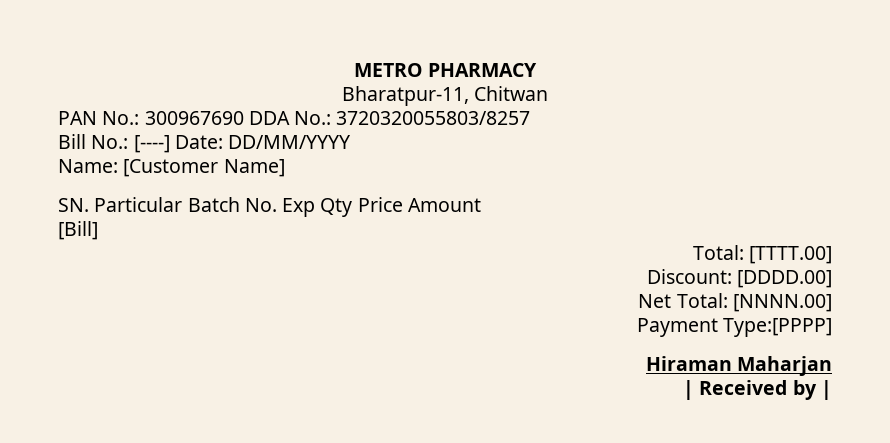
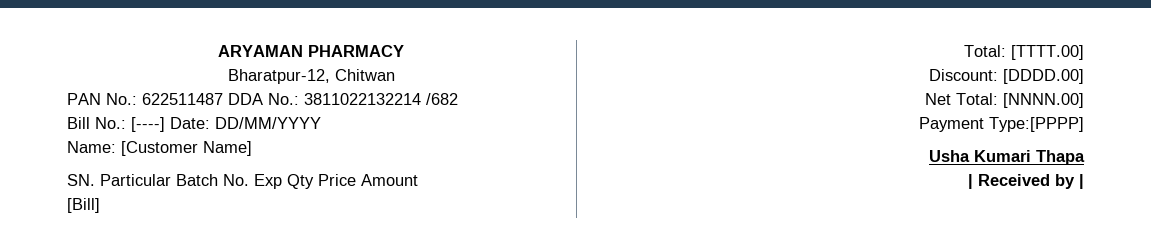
- METRO PHARMACY
+ ARYAMAN PHARMACY
- Bharatpur-11, Chitwan
+ Bharatpur-12, Chitwan
- PAN No.: 300967690 DDA No.: 3720320055803/8257
+ PAN No.: 622511487 DDA No.: 3811022132214 /682
- Hiraman Maharjan
+ Usha Kumari Thapa

